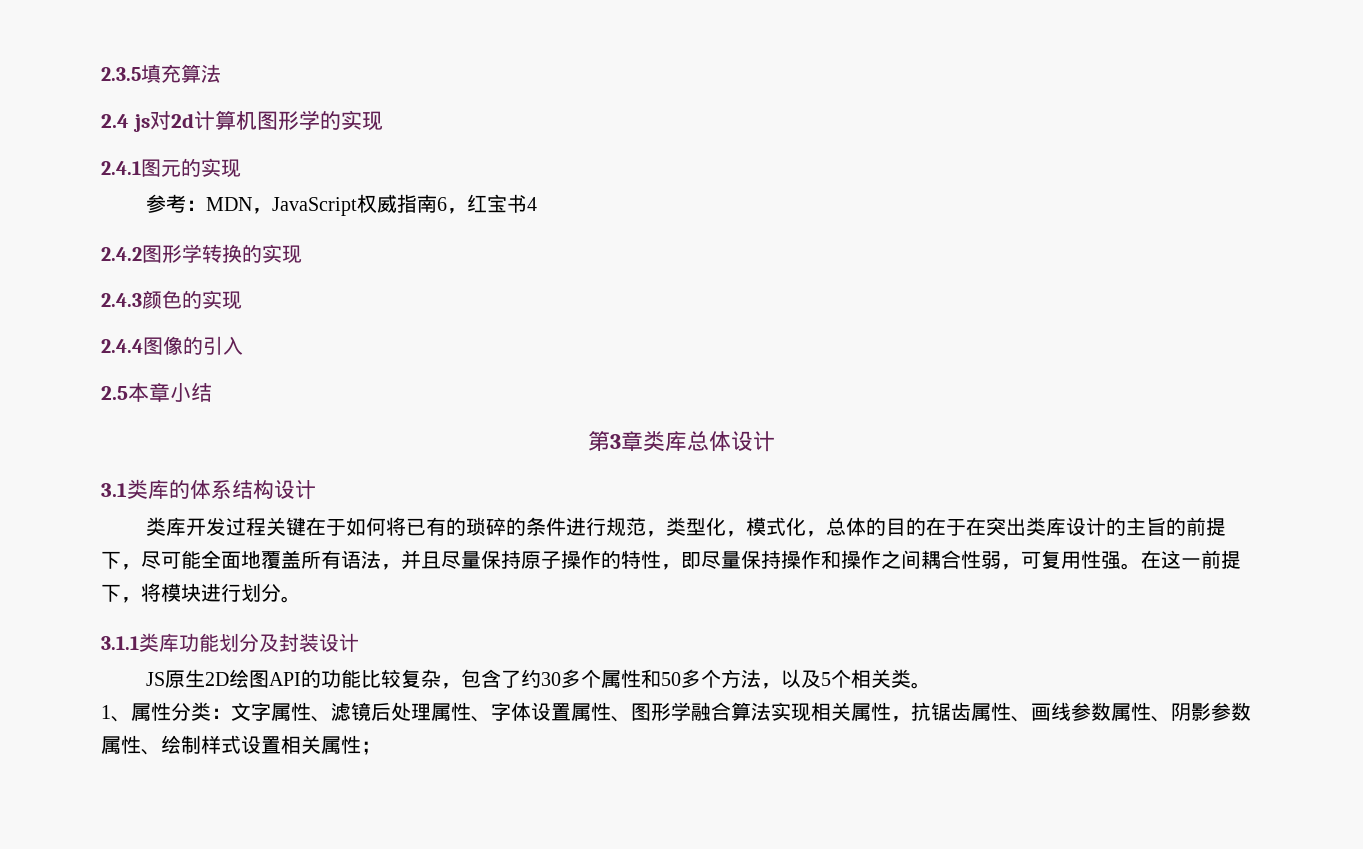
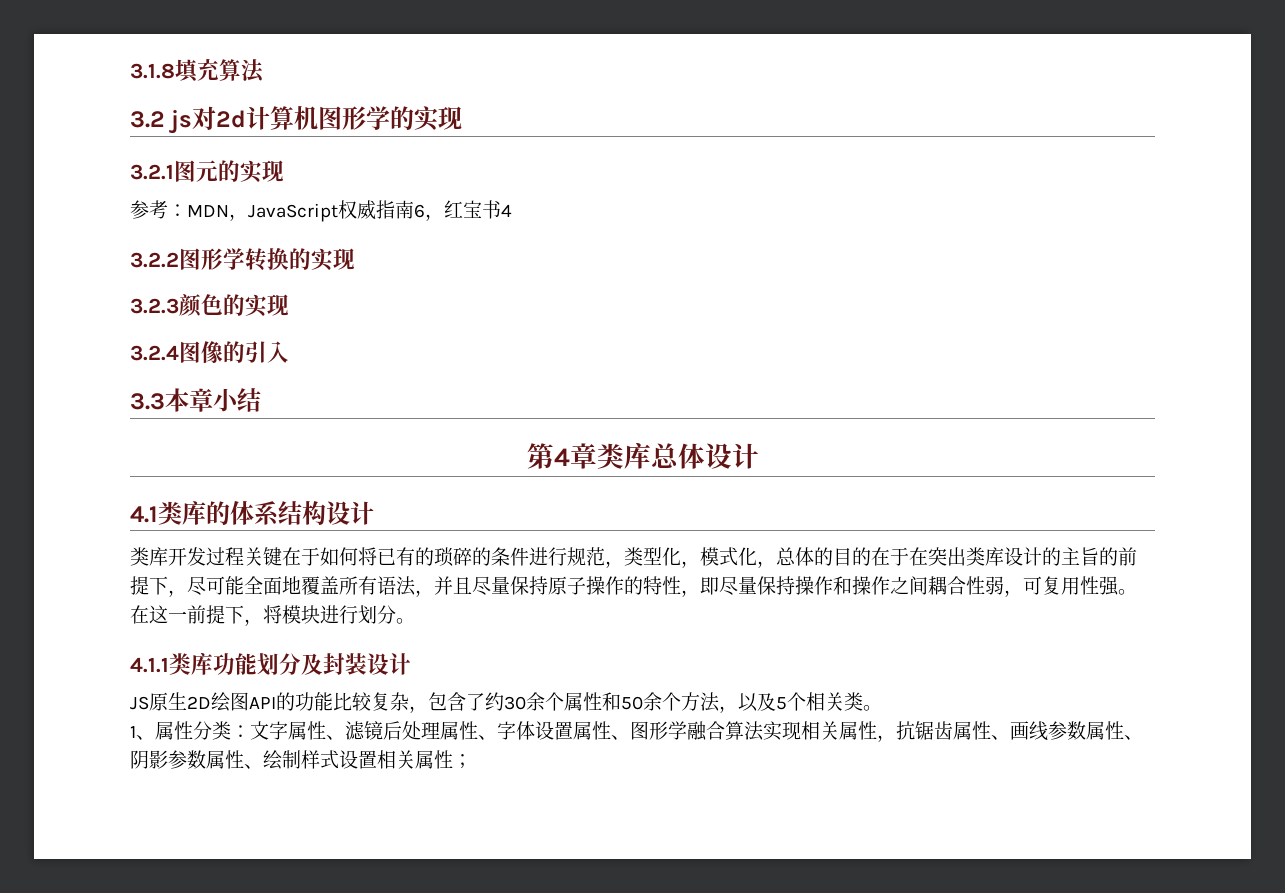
- 2.3.5填充算法
+ 3.1.8填充算法
- 2.4 js对2d计算机图形学的实现
+ 3.2 js对2d计算机图形学的实现
- 2.4.1图元的实现
+ 3.2.1图元的实现
- 2.4.2图形学转换的实现
+ 3.2.2图形学转换的实现
- 2.4.3颜色的实现
+ 3.2.3颜色的实现
- 2.4.4图像的引入
+ 3.2.4图像的引入
- 2.5本章小结
+ 3.3本章小结
- 第3章类库总体设计
+ 第4章类库总体设计
- 3.1类库的体系结构设计
+ 4.1类库的体系结构设计
- 3.1.1类库功能划分及封装设计
+ 4.1.1类库功能划分及封装设计
- JS原生2D绘图API的功能比较复杂，包含了约30多个属性和50多个方法，以及5个相关类。
+ JS原生2D绘图API的功能比较复杂，包含了约30余个属性和50余个方法，以及5个相关类。

